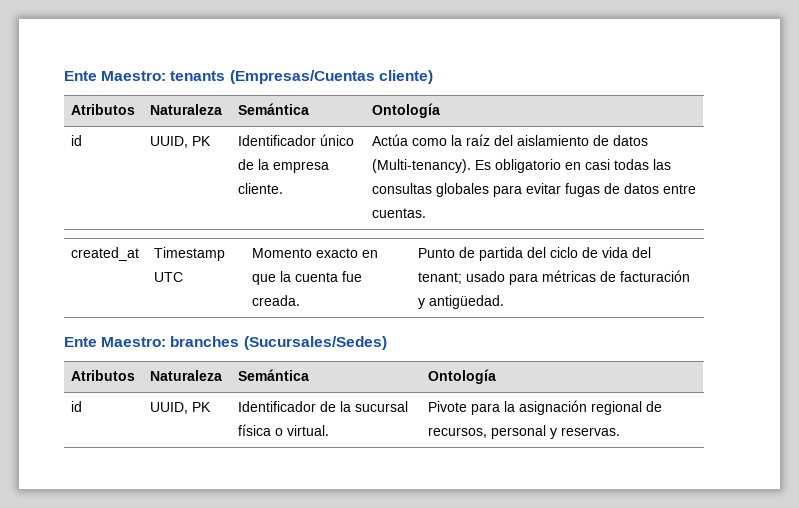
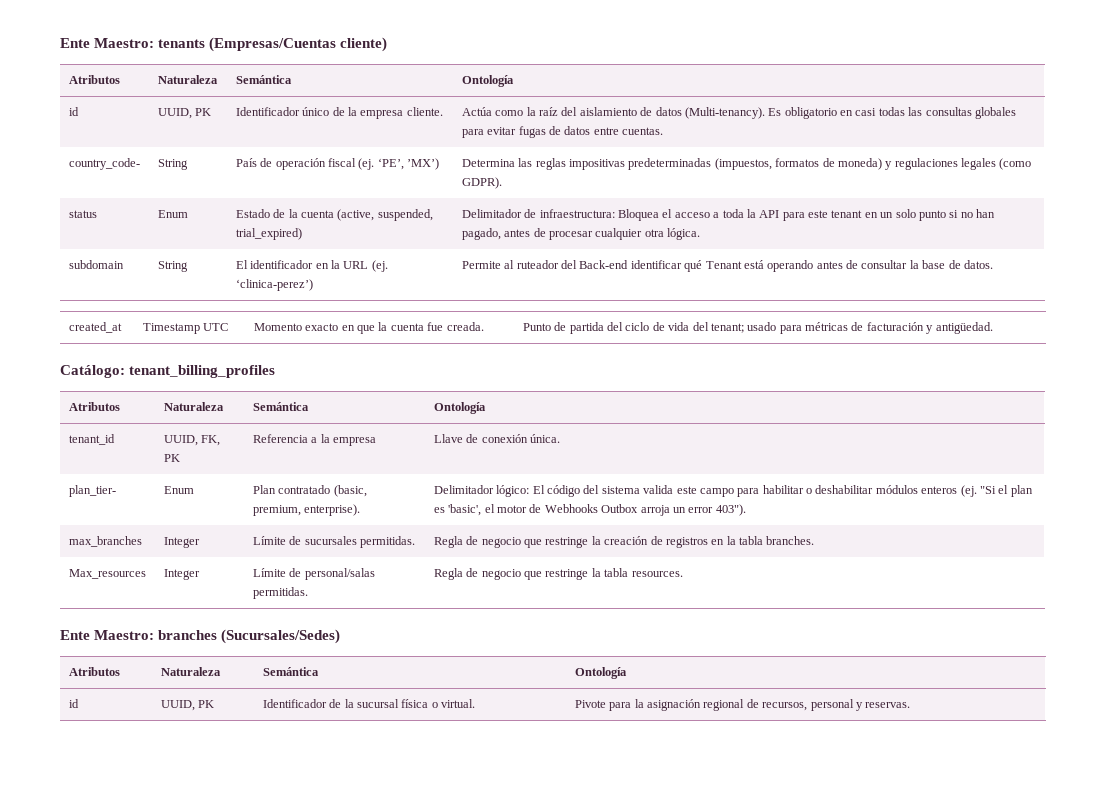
+ country_code- | String | País de operación fiscal (ej. ‘PE’, ’MX’) | Determina las reglas impositivas predeterminadas (impuestos, formatos de moneda) y regulaciones legales (como GDPR).
+ status | Enum | Estado de la cuenta (active, suspended, trial_expired) | Delimitador de infraestructura: Bloquea el acceso a toda la API para este tenant en un solo punto si no han pagado, antes de procesar cualquier otra lógica.
+ subdomain | String | El identificador en la URL (ej. ‘clinica-perez’) | Permite al ruteador del Back-end identificar qué Tenant está operando antes de consultar la base de datos.
+ Catálogo: tenant_billing_profiles
+ Atributos | Naturaleza | Semántica | Ontología
+ tenant_id | UUID, FK, PK | Referencia a la empresa | Llave de conexión única.
+ plan_tier- | Enum | Plan contratado (basic, premium, enterprise). | Delimitador lógico: El código del sistema valida este campo para habilitar o deshabilitar módulos enteros (ej. "Si el plan es 'basic', el motor de Webhooks Outbox arroja un error 403").
+ max_branches | Integer | Límite de sucursales permitidas. | Regla de negocio que restringe la creación de registros en la tabla branches.
+ Max_resources | Integer | Límite de personal/salas permitidas. | Regla de negocio que restringe la tabla resources.

